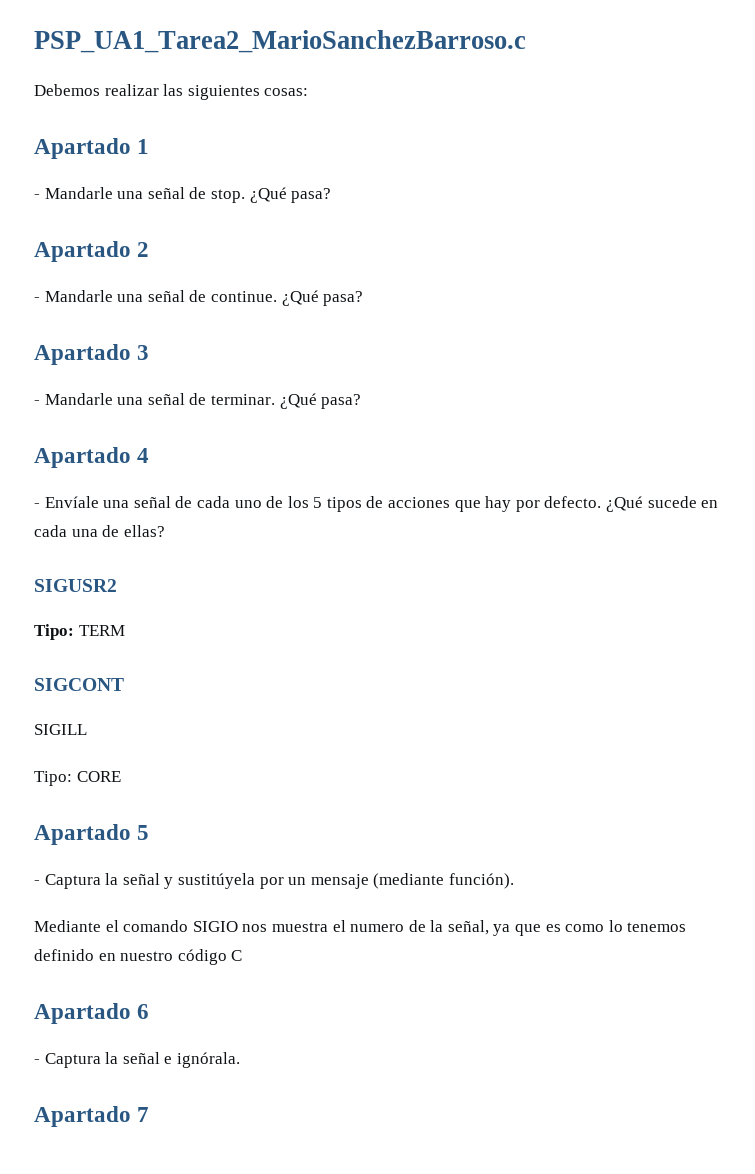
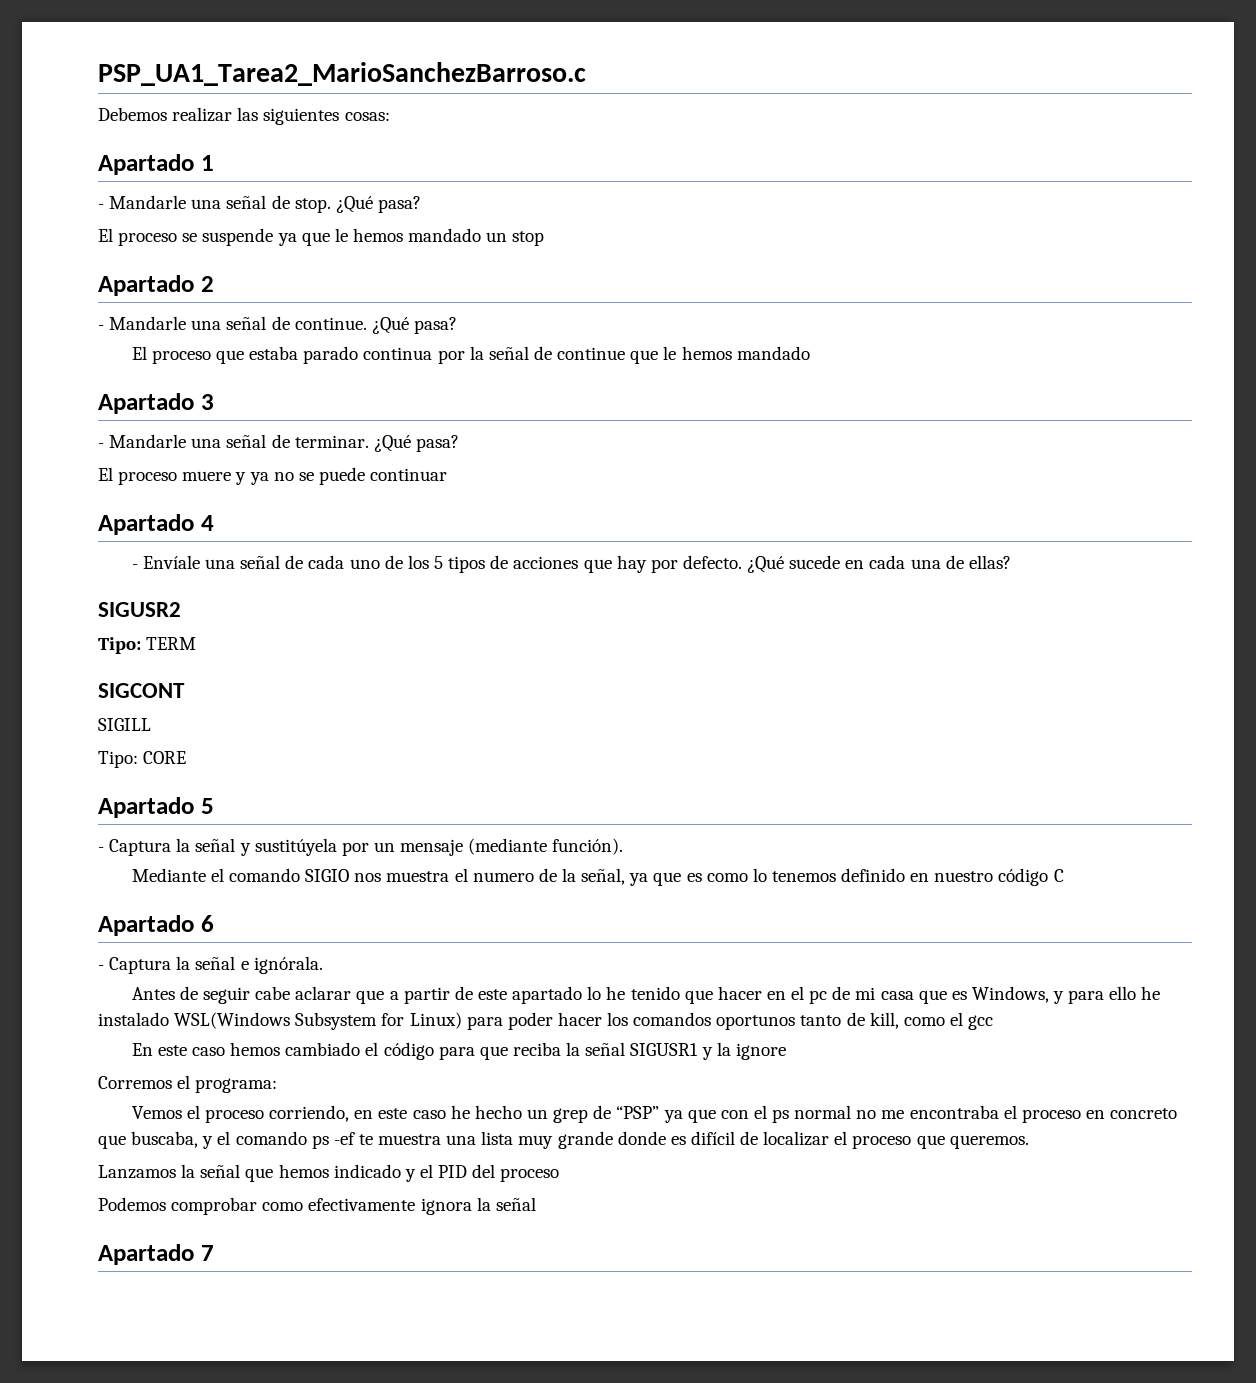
+ El proceso se suspende ya que le hemos mandado un stop
+ El proceso que estaba parado continua por la señal de continue que le hemos mandado
+ El proceso muere y ya no se puede continuar
+ Antes de seguir cabe aclarar que a partir de este apartado lo he tenido que hacer en el pc de mi casa que es Windows, y para ello he instalado WSL(Windows Subsystem for Linux) para poder hacer los comandos oportunos tanto de kill, como el gcc
+ En este caso hemos cambiado el código para que reciba la señal SIGUSR1 y la ignore
+ Corremos el programa:
+ Vemos el proceso corriendo, en este caso he hecho un grep de “PSP” ya que con el ps normal no me encontraba el proceso en concreto que buscaba, y el comando ps -ef te muestra una lista muy grande donde es difícil de localizar el proceso que queremos.
+ Lanzamos la señal que hemos indicado y el PID del proceso
+ Podemos comprobar como efectivamente ignora la señal

